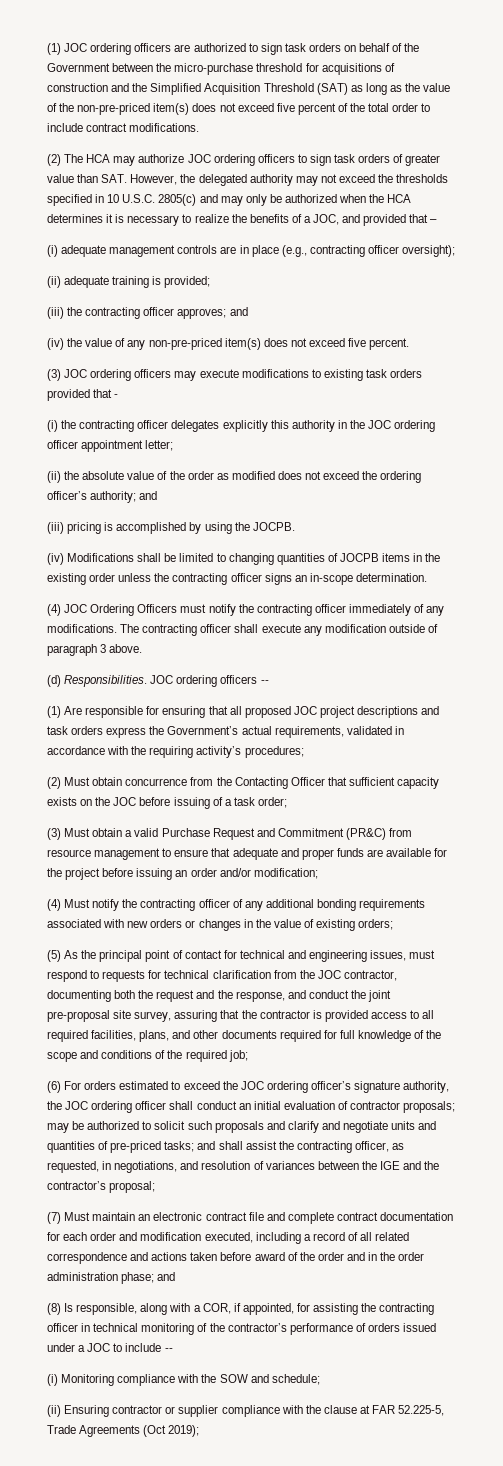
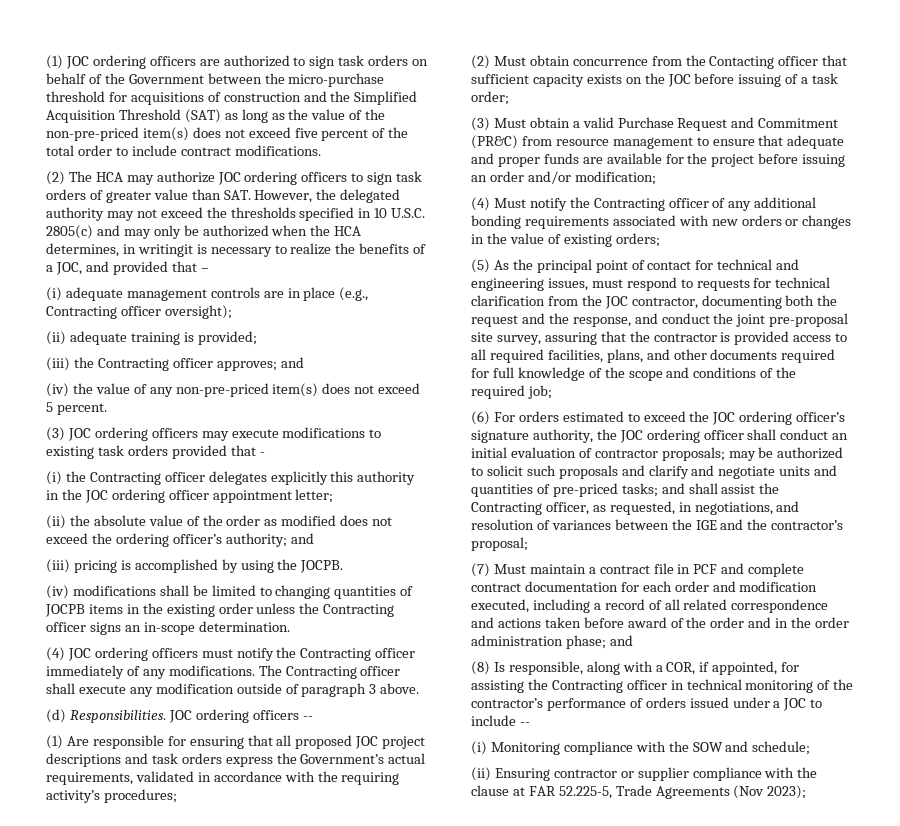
- (2) The HCA may authorize JOC ordering officers to sign task orders of greater value than SAT. However, the delegated authority may not exceed the thresholds specified in 10 U.S.C. 2805(c) and may only be authorized when the HCA determines it is necessary to realize the benefits of a JOC, and provided that –
+ (2) The HCA may authorize JOC ordering officers to sign task orders of greater value than SAT. However, the delegated authority may not exceed the thresholds specified in 10 U.S.C. 2805(c) and may only be authorized when the HCA determines, in writingit is necessary to realize the benefits of a JOC, and provided that –
- (i) adequate management controls are in place (e.g., contracting officer oversight);
+ (i) adequate management controls are in place (e.g., Contracting officer oversight);
- (iii) the contracting officer approves; and
+ (iii) the Contracting officer approves; and
- (iv) the value of any non-pre-priced item(s) does not exceed five percent.
+ (iv) the value of any non-pre-priced item(s) does not exceed 5 percent.
- (i) the contracting officer delegates explicitly this authority in the JOC ordering officer appointment letter;
+ (i) the Contracting officer delegates explicitly this authority in the JOC ordering officer appointment letter;
- (iv) Modifications shall be limited to changing quantities of JOCPB items in the existing order unless the contracting officer signs an in-scope determination.
+ (iv) modifications shall be limited to changing quantities of JOCPB items in the existing order unless the Contracting officer signs an in-scope determination.
- (4) JOC Ordering Officers must notify the contracting officer immediately of any modifications.
+ (4) JOC ordering officers must notify the Contracting officer immediately of any modifications.
- The contracting officer shall execute any modification outside of paragraph 3 above.
+ The Contracting officer shall execute any modification outside of paragraph 3 above.
- (2) Must obtain concurrence from the Contacting Officer that sufficient capacity exists on the JOC before issuing of a task order;
+ (2) Must obtain concurrence from the Contacting officer that sufficient capacity exists on the JOC before issuing of a task order;
- (4) Must notify the contracting officer of any additional bonding requirements associated with new orders or changes in the value of existing orders;
+ (4) Must notify the Contracting officer of any additional bonding requirements associated with new orders or changes in the value of existing orders;
- and shall assist the contracting officer, as requested, in negotiations, and resolution of variances between the IGE and the contractor’s proposal;
+ and shall assist the Contracting officer, as requested, in negotiations, and resolution of variances between the IGE and the contractor’s proposal;
- (7) Must maintain an electronic contract file and complete contract documentation for each order and modification executed, including a record of all related correspondence and actions taken before award of the order and in the order administration phase; and
+ (7) Must maintain a contract file in PCF and complete contract documentation for each order and modification executed, including a record of all related correspondence and actions taken before award of the order and in the order administration phase; and
- (8) Is responsible, along with a COR, if appointed, for assisting the contracting officer in technical monitoring of the contractor’s performance of orders issued under a JOC to include --
+ (8) Is responsible, along with a COR, if appointed, for assisting the Contracting officer in technical monitoring of the contractor’s performance of orders issued under a JOC to include --
- (ii) Ensuring contractor or supplier compliance with the clause at FAR 52.225-5, Trade Agreements (Oct 2019);
+ (ii) Ensuring contractor or supplier compliance with the clause at FAR 52.225-5, Trade Agreements (Nov 2023);

